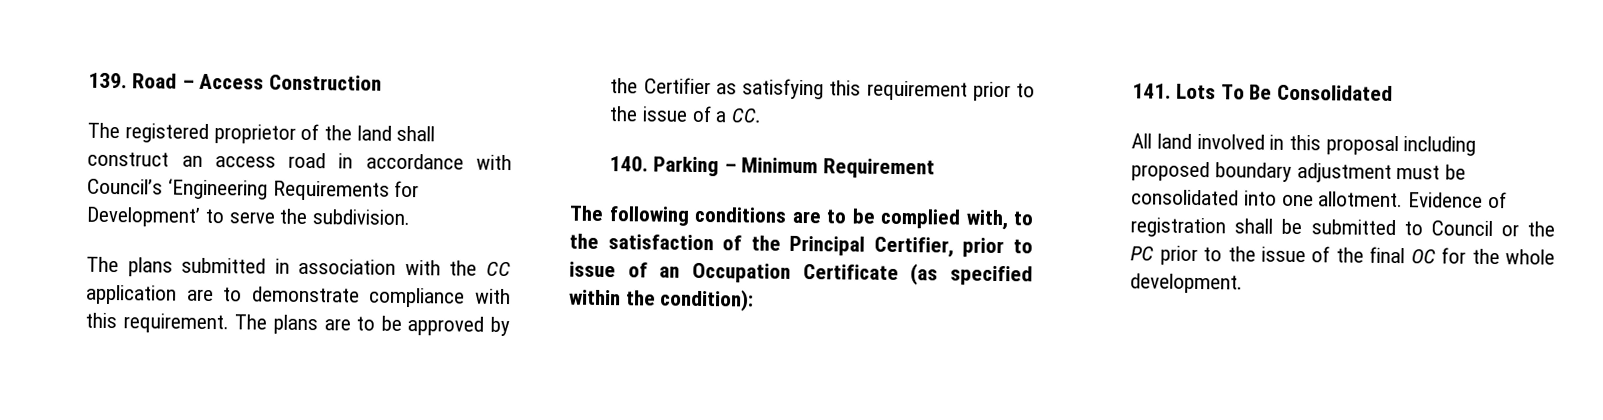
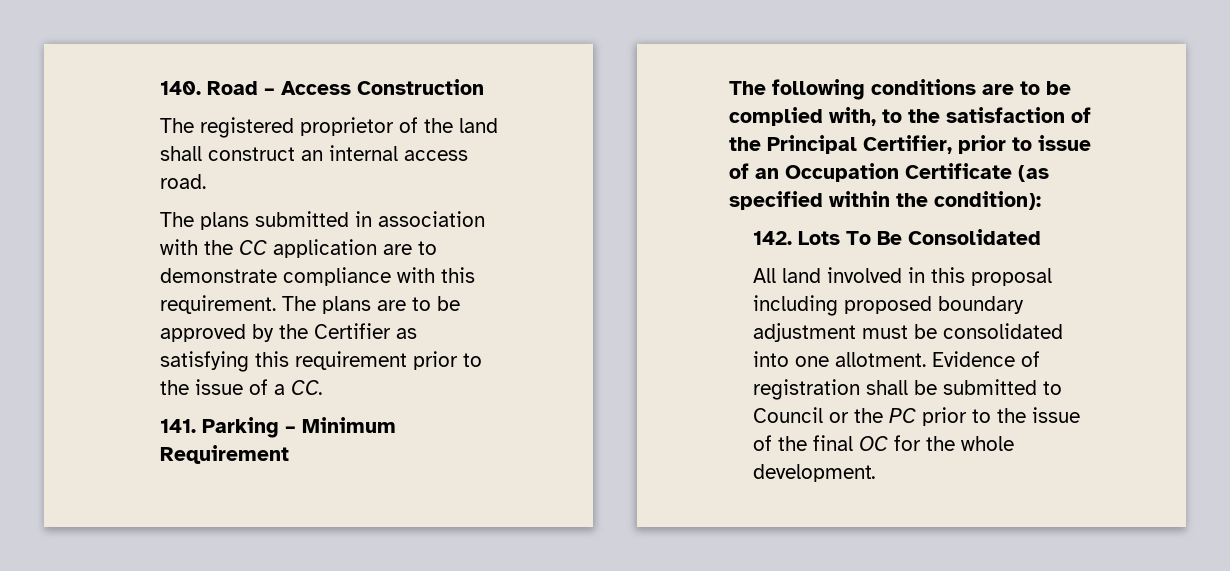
- 139. Road – Access Construction
+ 140. Road – Access Construction
- The registered proprietor of the land shall construct an access road in accordance with Council’s ‘Engineering Requirements for Development’ to serve the subdivision.
+ The registered proprietor of the land shall construct an internal access road.
- 140. Parking – Minimum Requirement
+ 141. Parking – Minimum Requirement
- 141. Lots To Be Consolidated
+ 142. Lots To Be Consolidated

